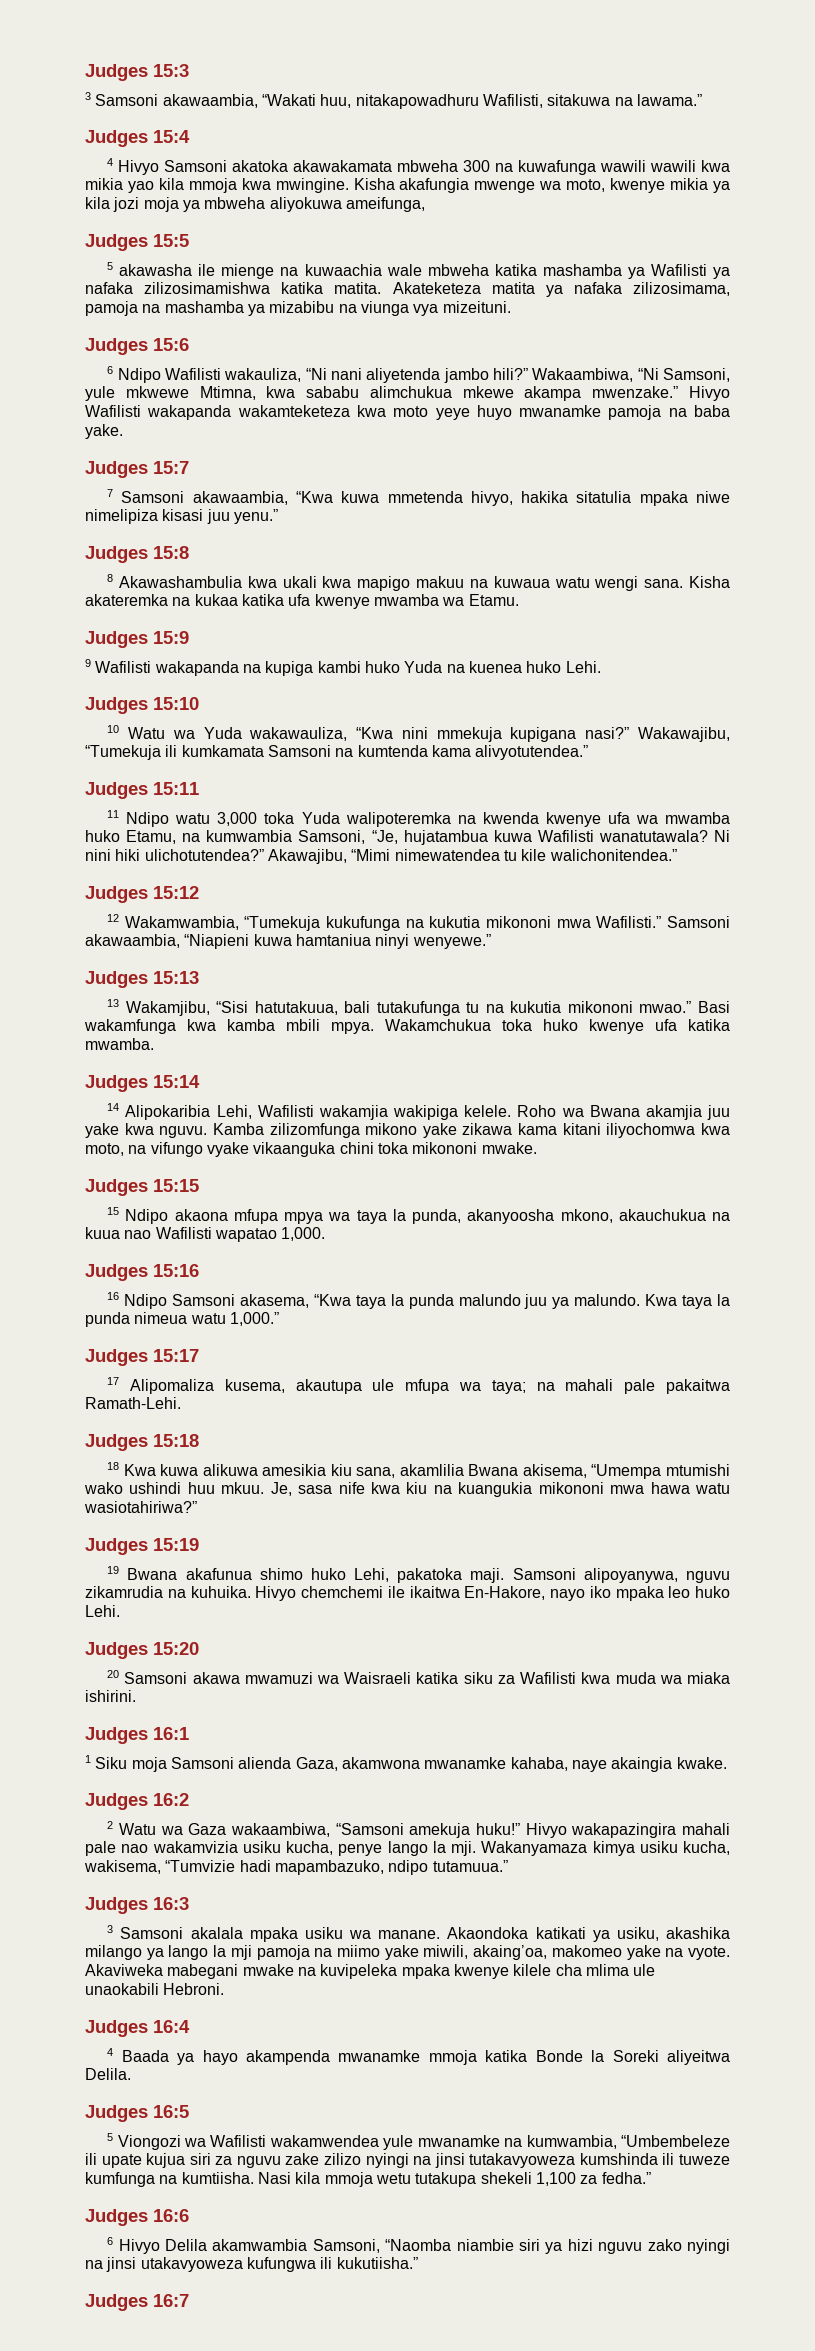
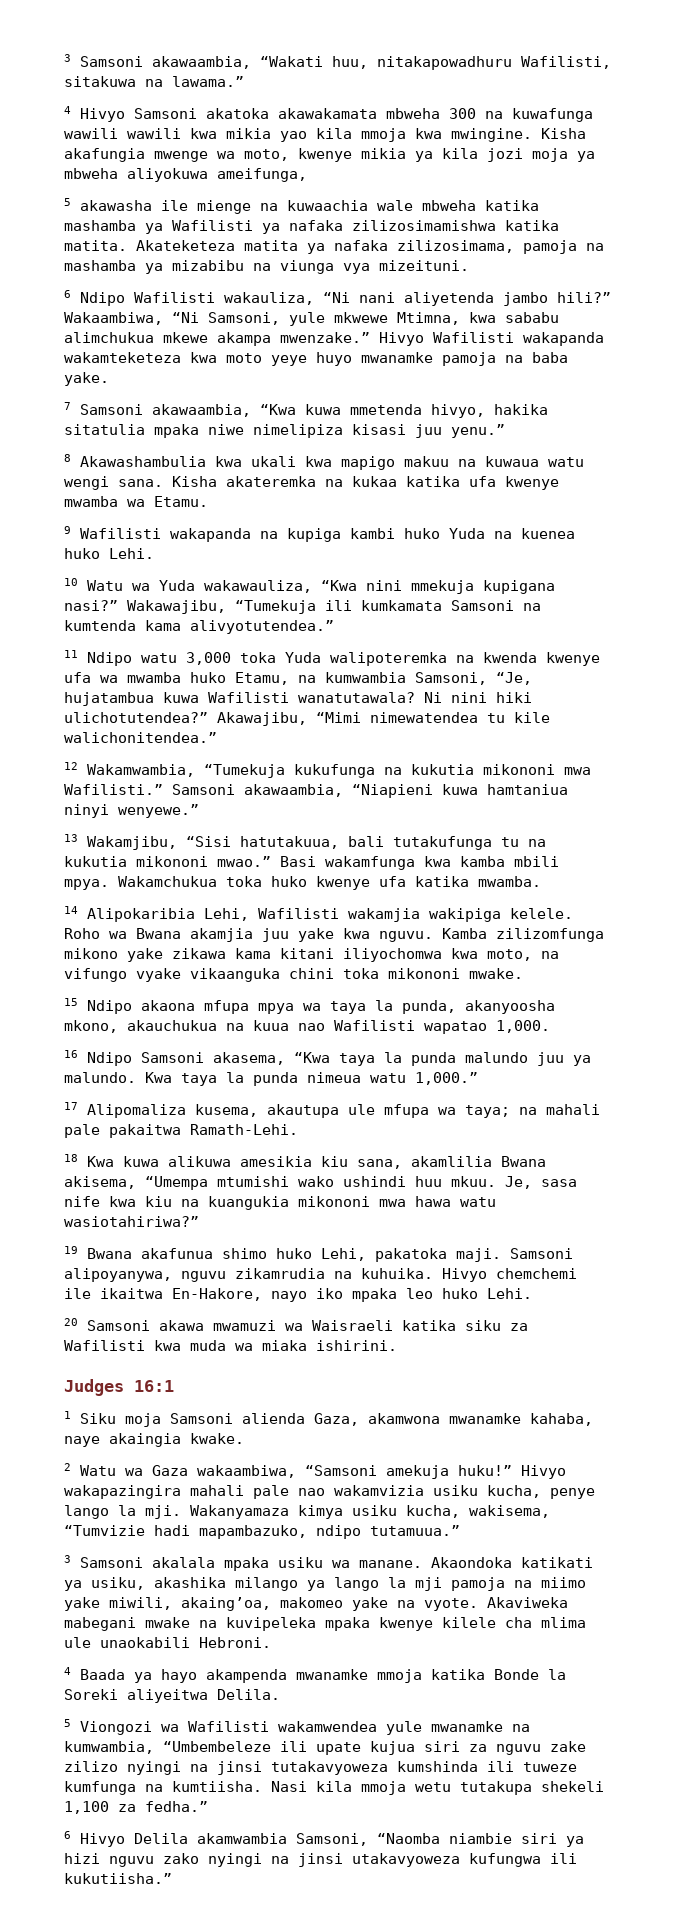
- Judges 15:3
- Judges 15:4
- Judges 15:5
- Judges 15:6
- Judges 15:7
- Judges 15:8
- Judges 15:9
- Judges 15:10
- Judges 15:11
- Judges 15:12
- Judges 15:13
- Judges 15:14
- Judges 15:15
- Judges 15:16
- Judges 15:17
- Judges 15:18
- Judges 15:19
- Judges 15:20
- Judges 16:2
- Judges 16:3
- Judges 16:4
- Judges 16:5
- Judges 16:6
- Judges 16:7

